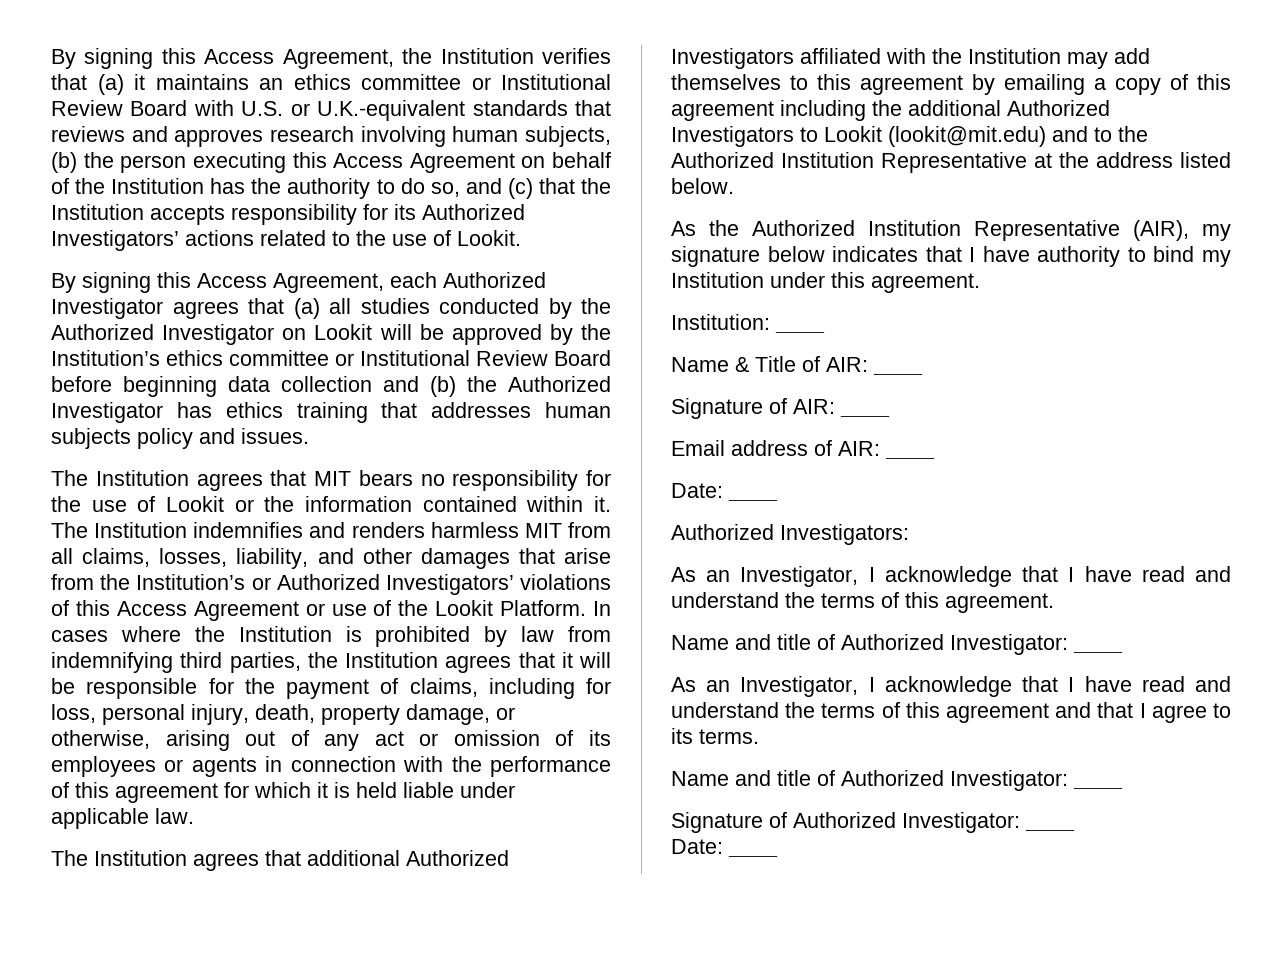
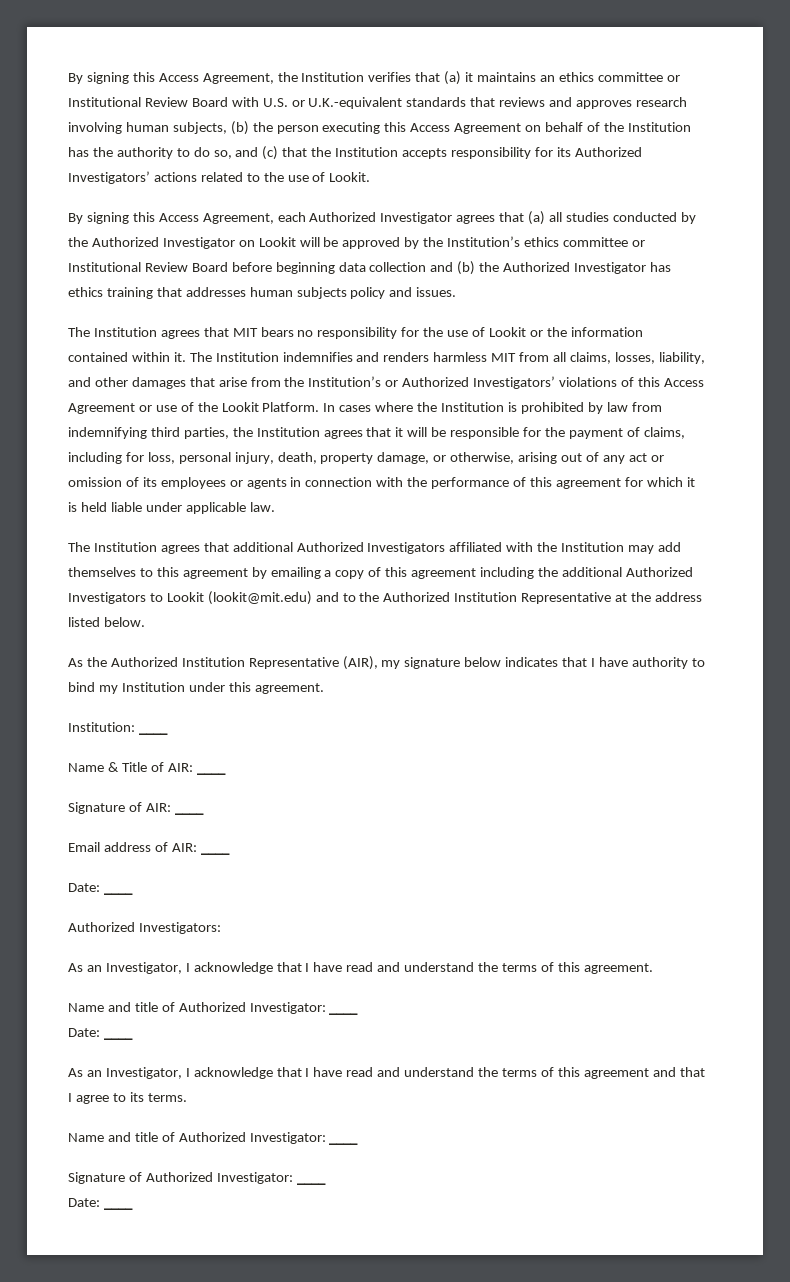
  As an Investigator, I acknowledge that I have read and understand the terms of this agreement.
  Name and title of Authorized Investigator: ____
+ Date: ____

